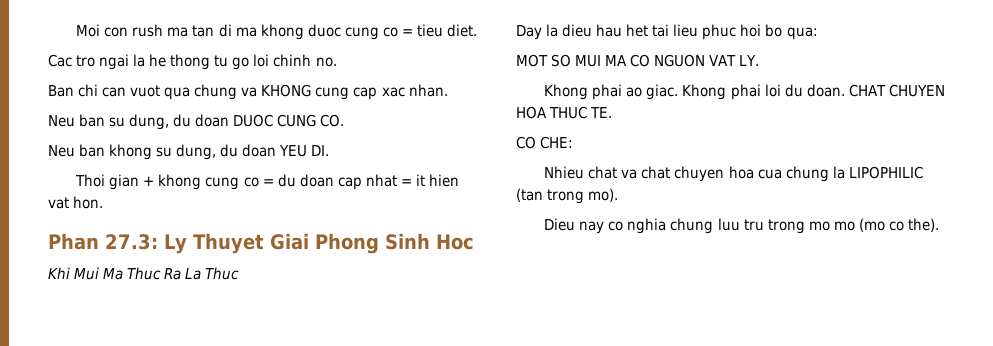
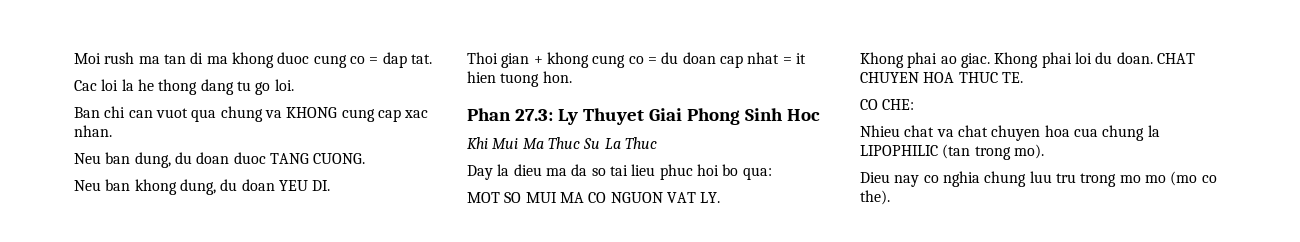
- Moi con rush ma tan di ma khong duoc cung co = tieu diet.
+ Moi rush ma tan di ma khong duoc cung co = dap tat.
- Cac tro ngai la he thong tu go loi chinh no.
+ Cac loi la he thong dang tu go loi.
- Neu ban su dung, du doan DUOC CUNG CO.
+ Neu ban dung, du doan duoc TANG CUONG.
- Neu ban khong su dung, du doan YEU DI.
+ Neu ban khong dung, du doan YEU DI.
- Thoi gian + khong cung co = du doan cap nhat = it hien vat hon.
+ Thoi gian + khong cung co = du doan cap nhat = it hien tuong hon.
- Khi Mui Ma Thuc Ra La Thuc
+ Khi Mui Ma Thuc Su La Thuc
- Day la dieu hau het tai lieu phuc hoi bo qua:
+ Day la dieu ma da so tai lieu phuc hoi bo qua:

